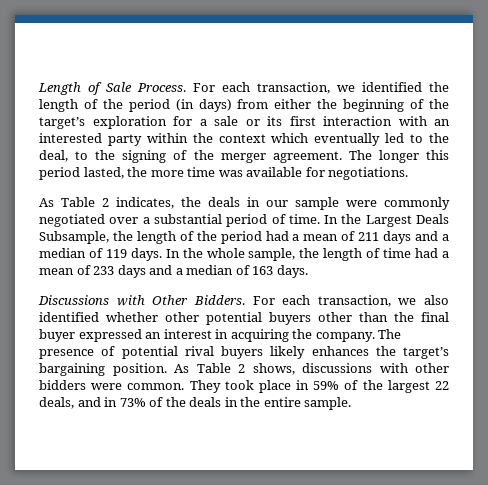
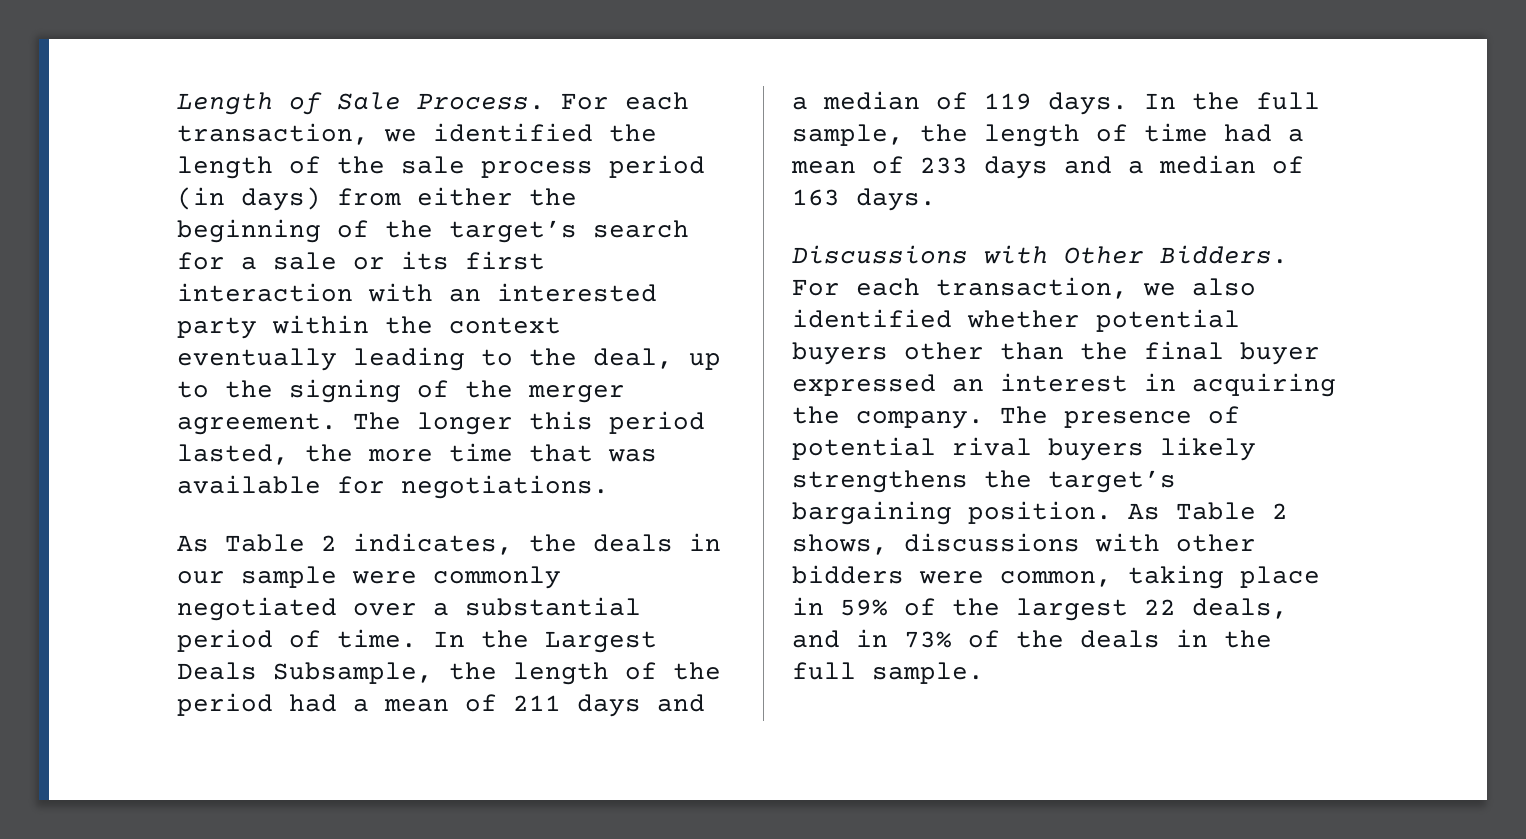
- For each transaction, we identified the length of the period (in days) from either the beginning of the target’s exploration for a sale or its first interaction with an interested party within the context which eventually led to the deal, to the signing of the merger agreement.
+ For each transaction, we identified the length of the sale process period (in days) from either the beginning of the target’s search for a sale or its first interaction with an interested party within the context eventually leading to the deal, up to the signing of the merger agreement.
- The longer this period lasted, the more time was available for negotiations.
+ The longer this period lasted, the more time that was available for negotiations.
- In the whole sample, the length of time had a mean of 233 days and a median of 163 days.
+ In the full sample, the length of time had a mean of 233 days and a median of 163 days.
- For each transaction, we also identified whether other potential buyers other than the final buyer expressed an interest in acquiring the company.
+ For each transaction, we also identified whether potential buyers other than the final buyer expressed an interest in acquiring the company.
- The presence of potential rival buyers likely enhances the target’s bargaining position.
+ The presence of potential rival buyers likely strengthens the target’s bargaining position.
- As Table 2 shows, discussions with other bidders were common. They took place in 59% of the largest 22 deals, and in 73% of the deals in the entire sample.
+ As Table 2 shows, discussions with other bidders were common, taking place in 59% of the largest 22 deals, and in 73% of the deals in the full sample.

